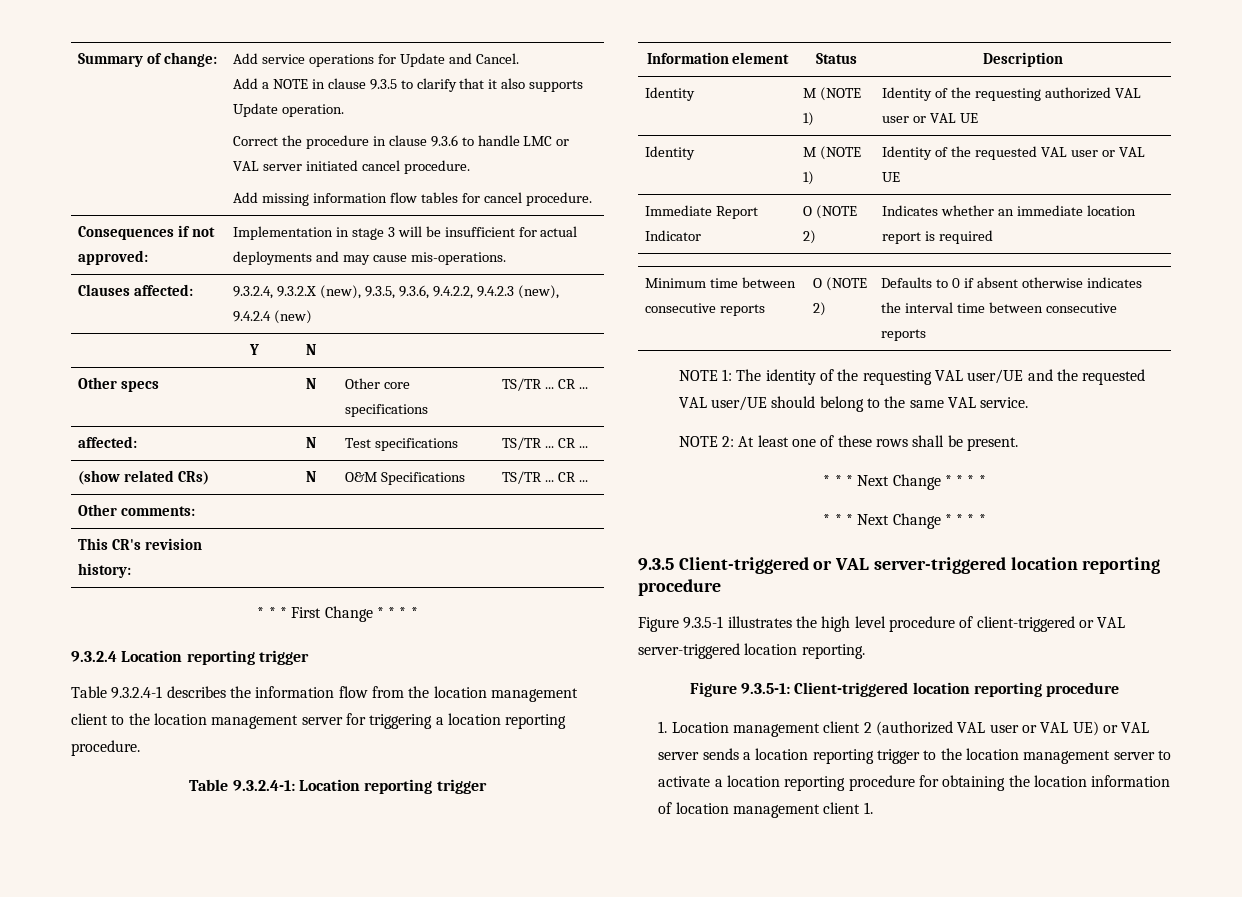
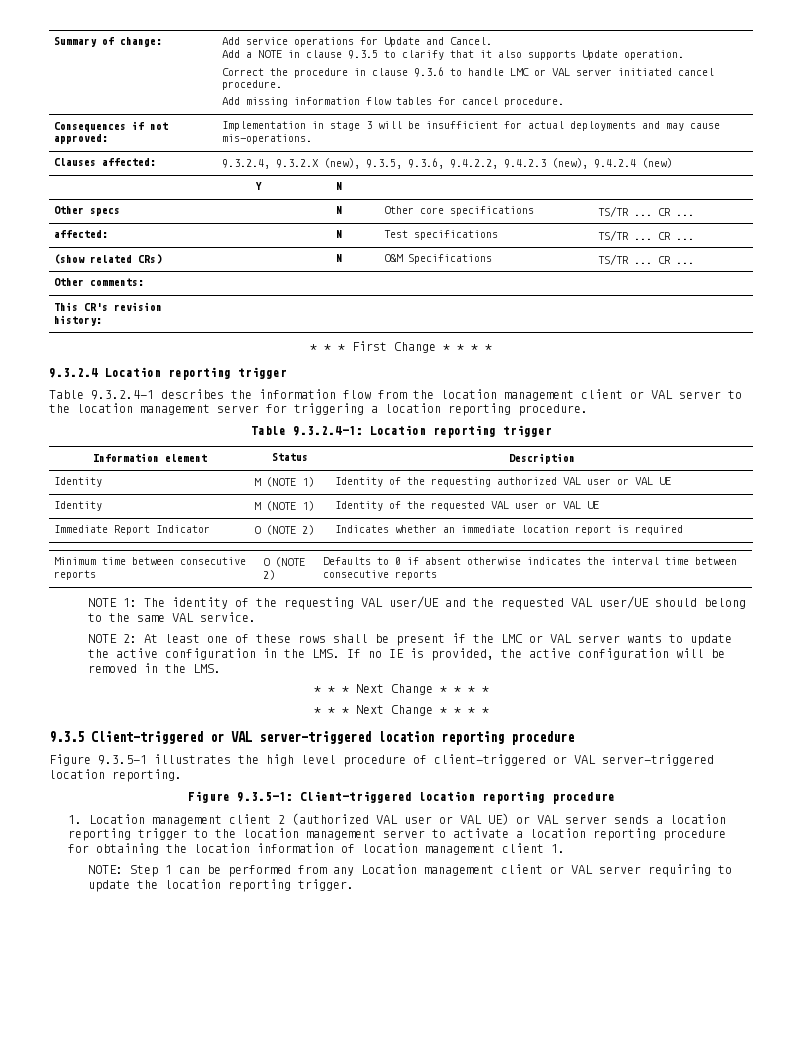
- Table 9.3.2.4-1 describes the information flow from the location management client to the location management server for triggering a location reporting procedure.
+ Table 9.3.2.4-1 describes the information flow from the location management client or VAL server to the location management server for triggering a location reporting procedure.
- NOTE 2: At least one of these rows shall be present.
+ NOTE 2: At least one of these rows shall be present if the LMC or VAL server wants to update the active configuration in the LMS. If no IE is provided, the active configuration will be removed in the LMS.
+ NOTE: Step 1 can be performed from any Location management client or VAL server requiring to update the location reporting trigger.

